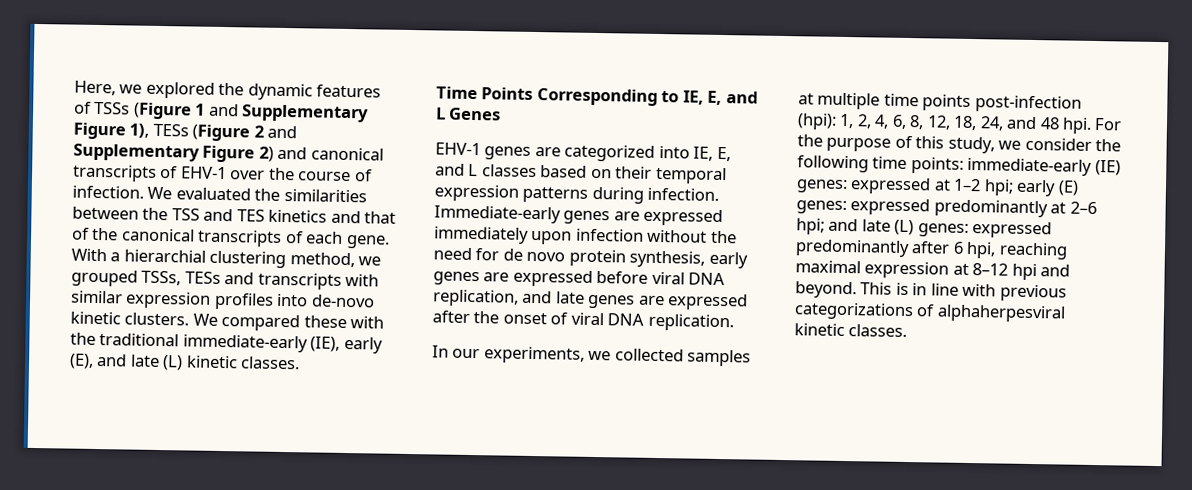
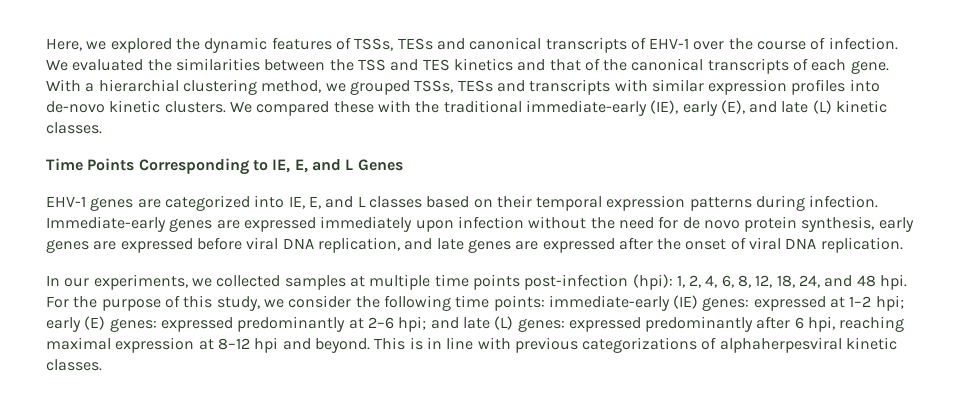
- Here, we explored the dynamic features of TSSs (Figure 1 and Supplementary Figure 1), TESs (Figure 2 and Supplementary Figure 2) and canonical transcripts of EHV-1 over the course of infection.
+ Here, we explored the dynamic features of TSSs, TESs and canonical transcripts of EHV-1 over the course of infection.

